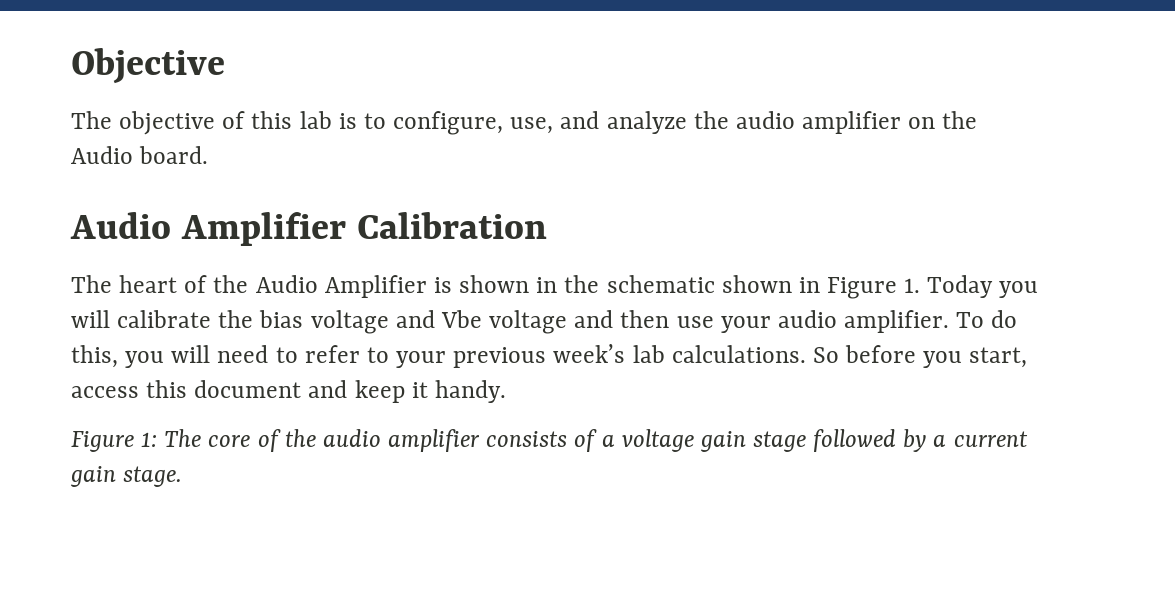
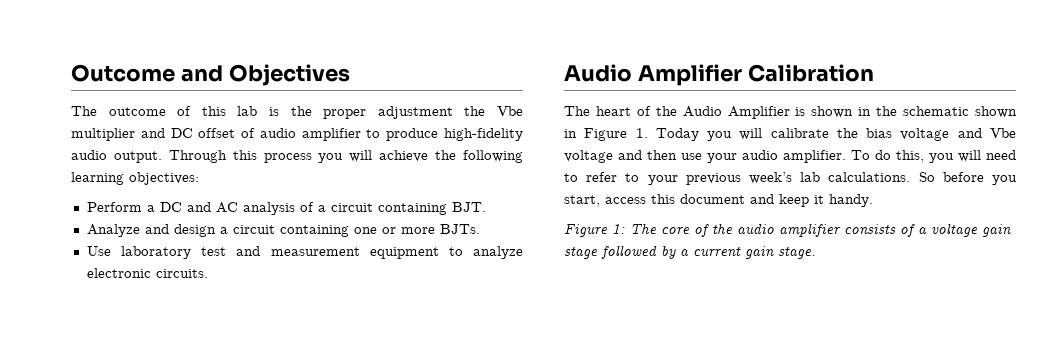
- Objective
- The objective of this lab is to configure, use, and analyze the audio amplifier on the Audio board.
+ Outcome and Objectives
+ The outcome of this lab is the proper adjustment the Vbe multiplier and DC offset of audio amplifier to produce high-fidelity audio output. Through this process you will achieve the following learning objectives:
+ Perform a DC and AC analysis of a circuit containing BJT.
+ Analyze and design a circuit containing one or more BJTs.
+ Use laboratory test and measurement equipment to analyze electronic circuits.

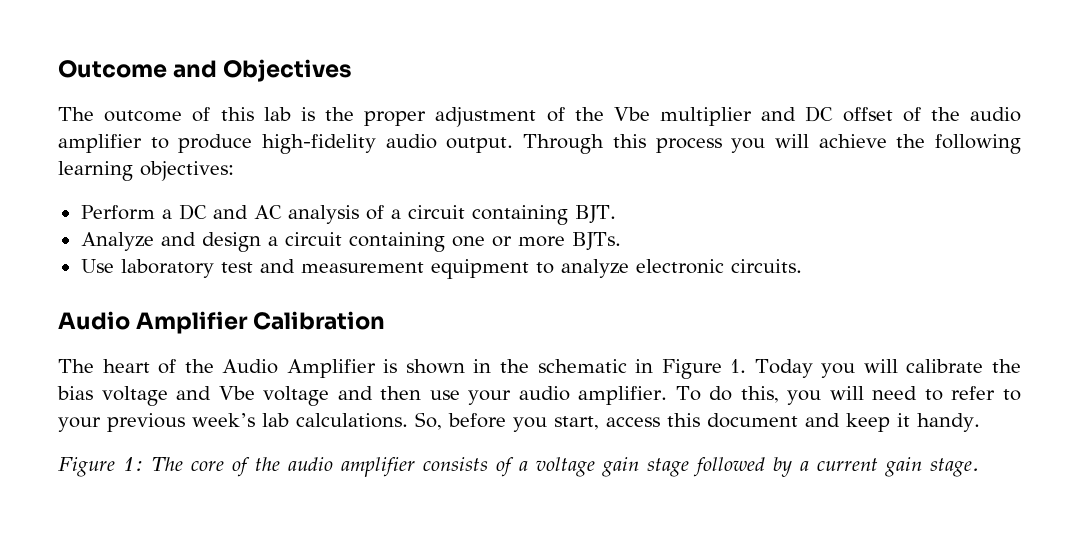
- The outcome of this lab is the proper adjustment the Vbe multiplier and DC offset of audio amplifier to produce high-fidelity audio output.
+ The outcome of this lab is the proper adjustment of the Vbe multiplier and DC offset of the audio amplifier to produce high-fidelity audio output.
- The heart of the Audio Amplifier is shown in the schematic shown in Figure 1. Today you will calibrate the bias voltage and Vbe voltage and then use your audio amplifier.
+ The heart of the Audio Amplifier is shown in the schematic in Figure 1. Today you will calibrate the bias voltage and Vbe voltage and then use your audio amplifier.
- So before you start, access this document and keep it handy.
+ So, before you start, access this document and keep it handy.

